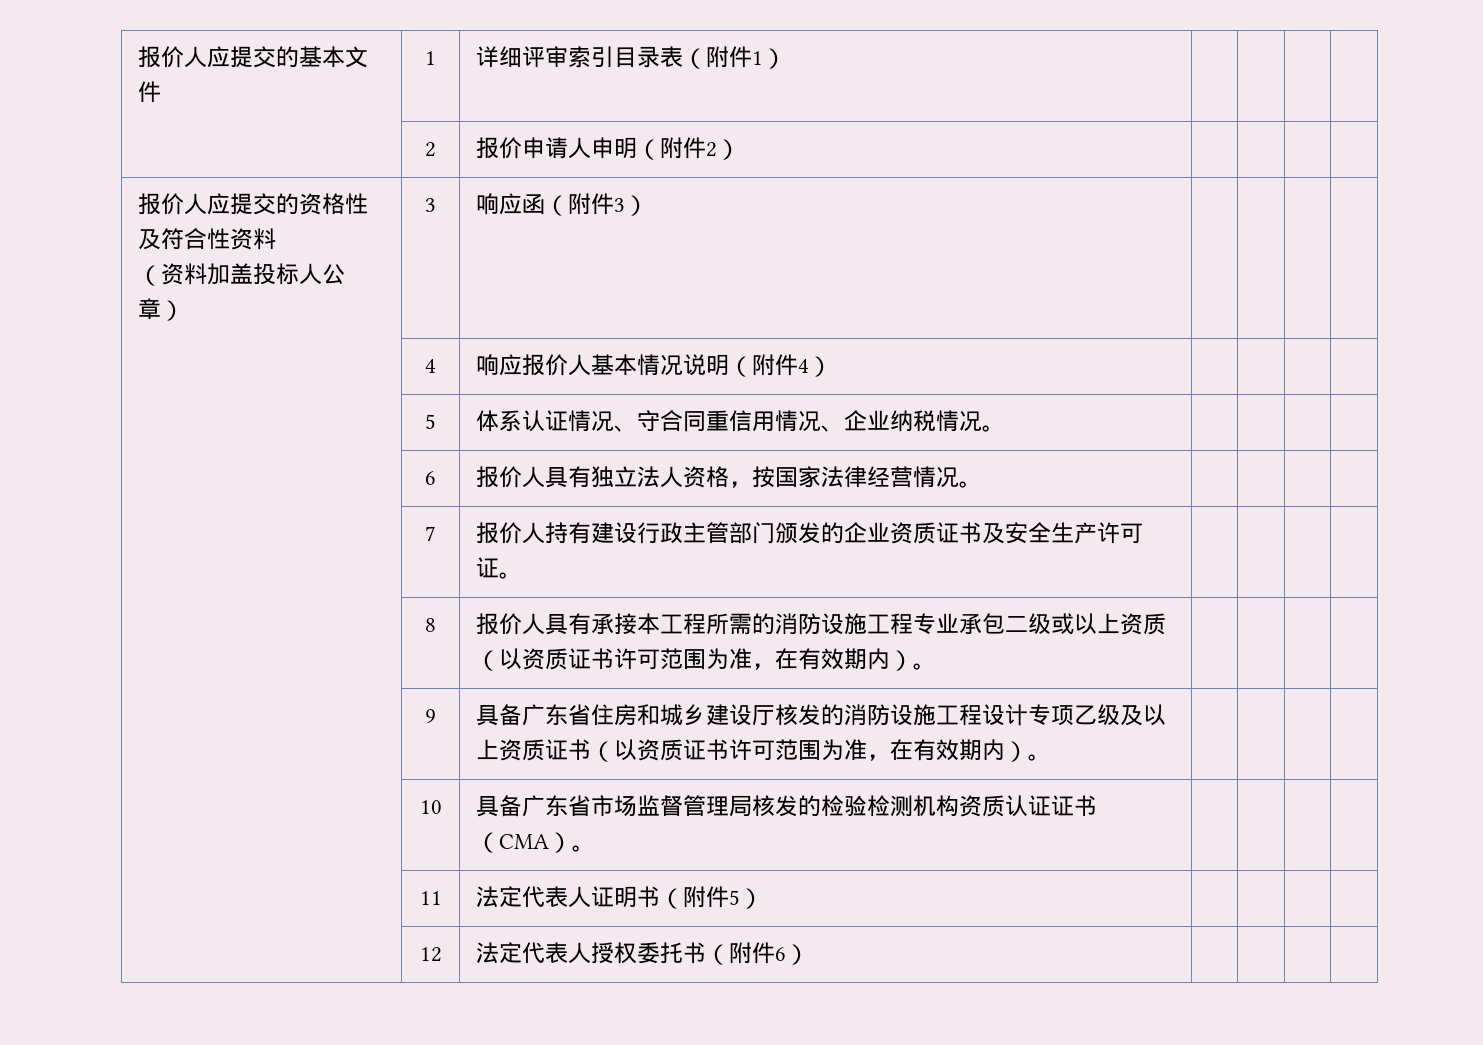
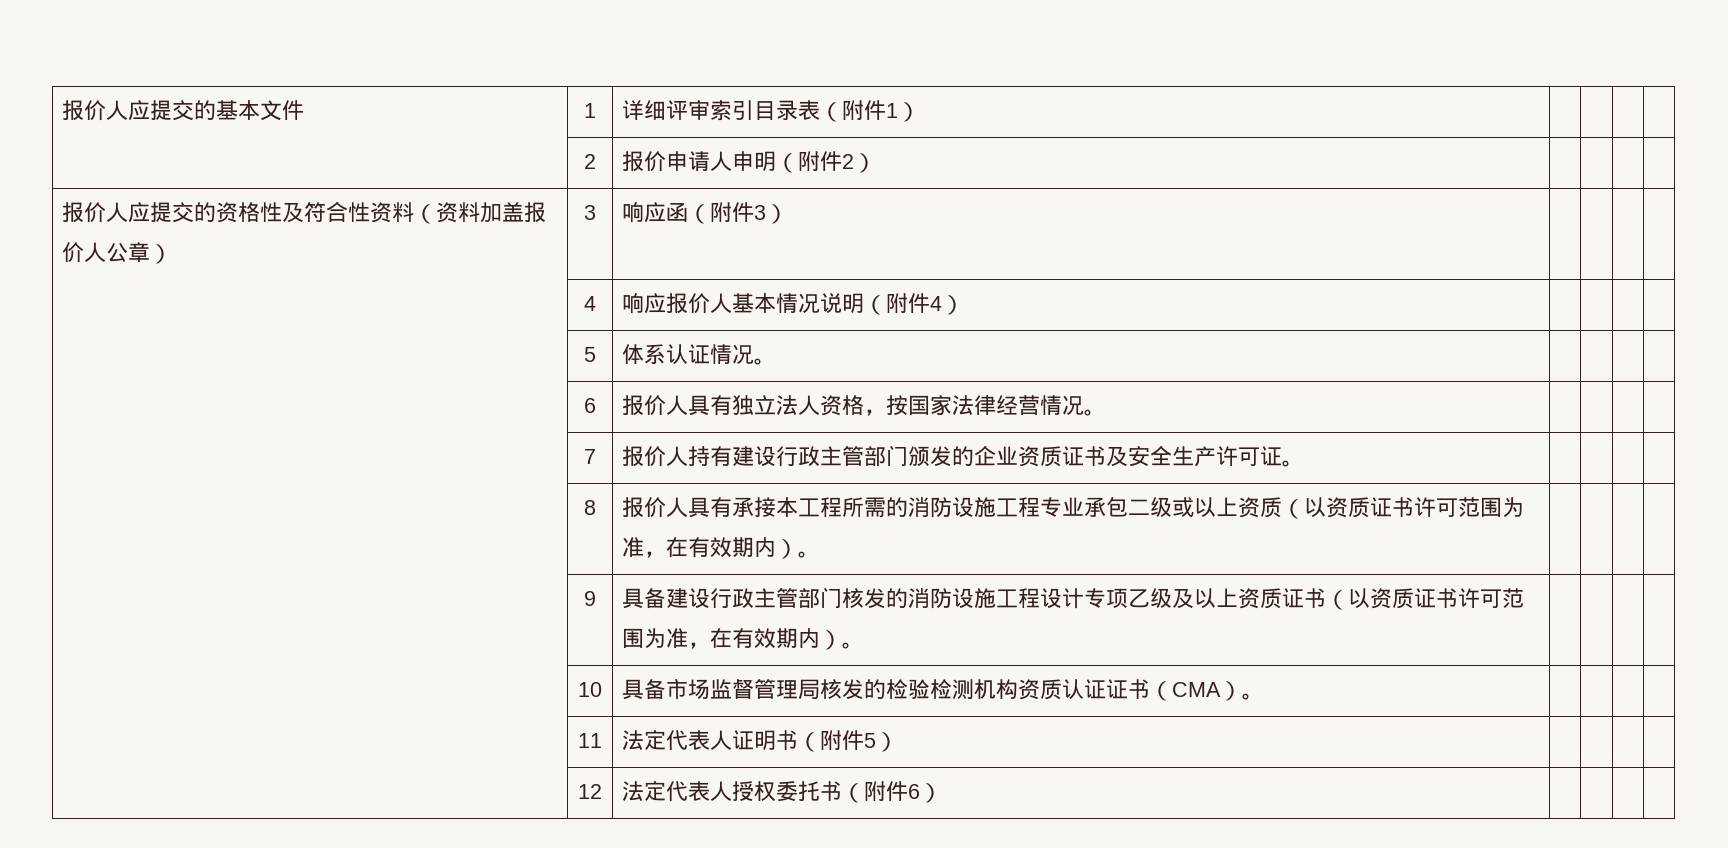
- 报价人应提交的资格性及符合性资料
- （资料加盖投标人公章） | 3 | 响应函（附件3） | | | |
+ 报价人应提交的资格性及符合性资料（资料加盖报价人公章） | 3 | 响应函（附件3） | | | |
- | 5 | 体系认证情况、守合同重信用情况、企业纳税情况。 | | | |
+ | 5 | 体系认证情况。 | | | |
- | 9 | 具备广东省住房和城乡建设厅核发的消防设施工程设计专项乙级及以上资质证书（以资质证书许可范围为准，在有效期内）。 | | | |
+ | 9 | 具备建设行政主管部门核发的消防设施工程设计专项乙级及以上资质证书（以资质证书许可范围为准，在有效期内）。 | | | |
- | 10 | 具备广东省市场监督管理局核发的检验检测机构资质认证证书（CMA）。 | | | |
+ | 10 | 具备市场监督管理局核发的检验检测机构资质认证证书（CMA）。 | | | |

